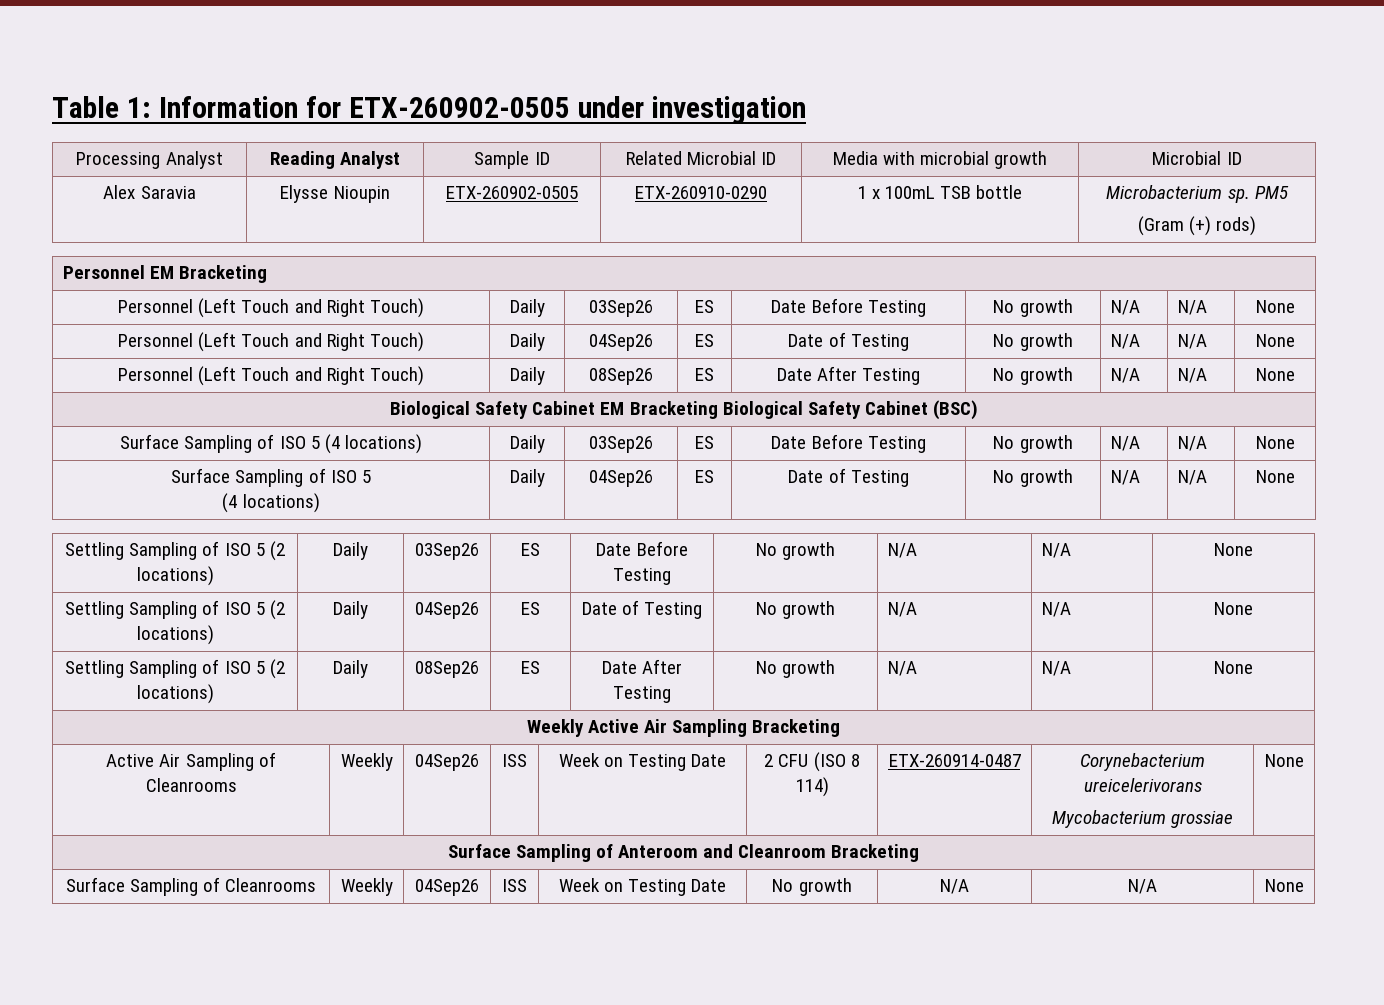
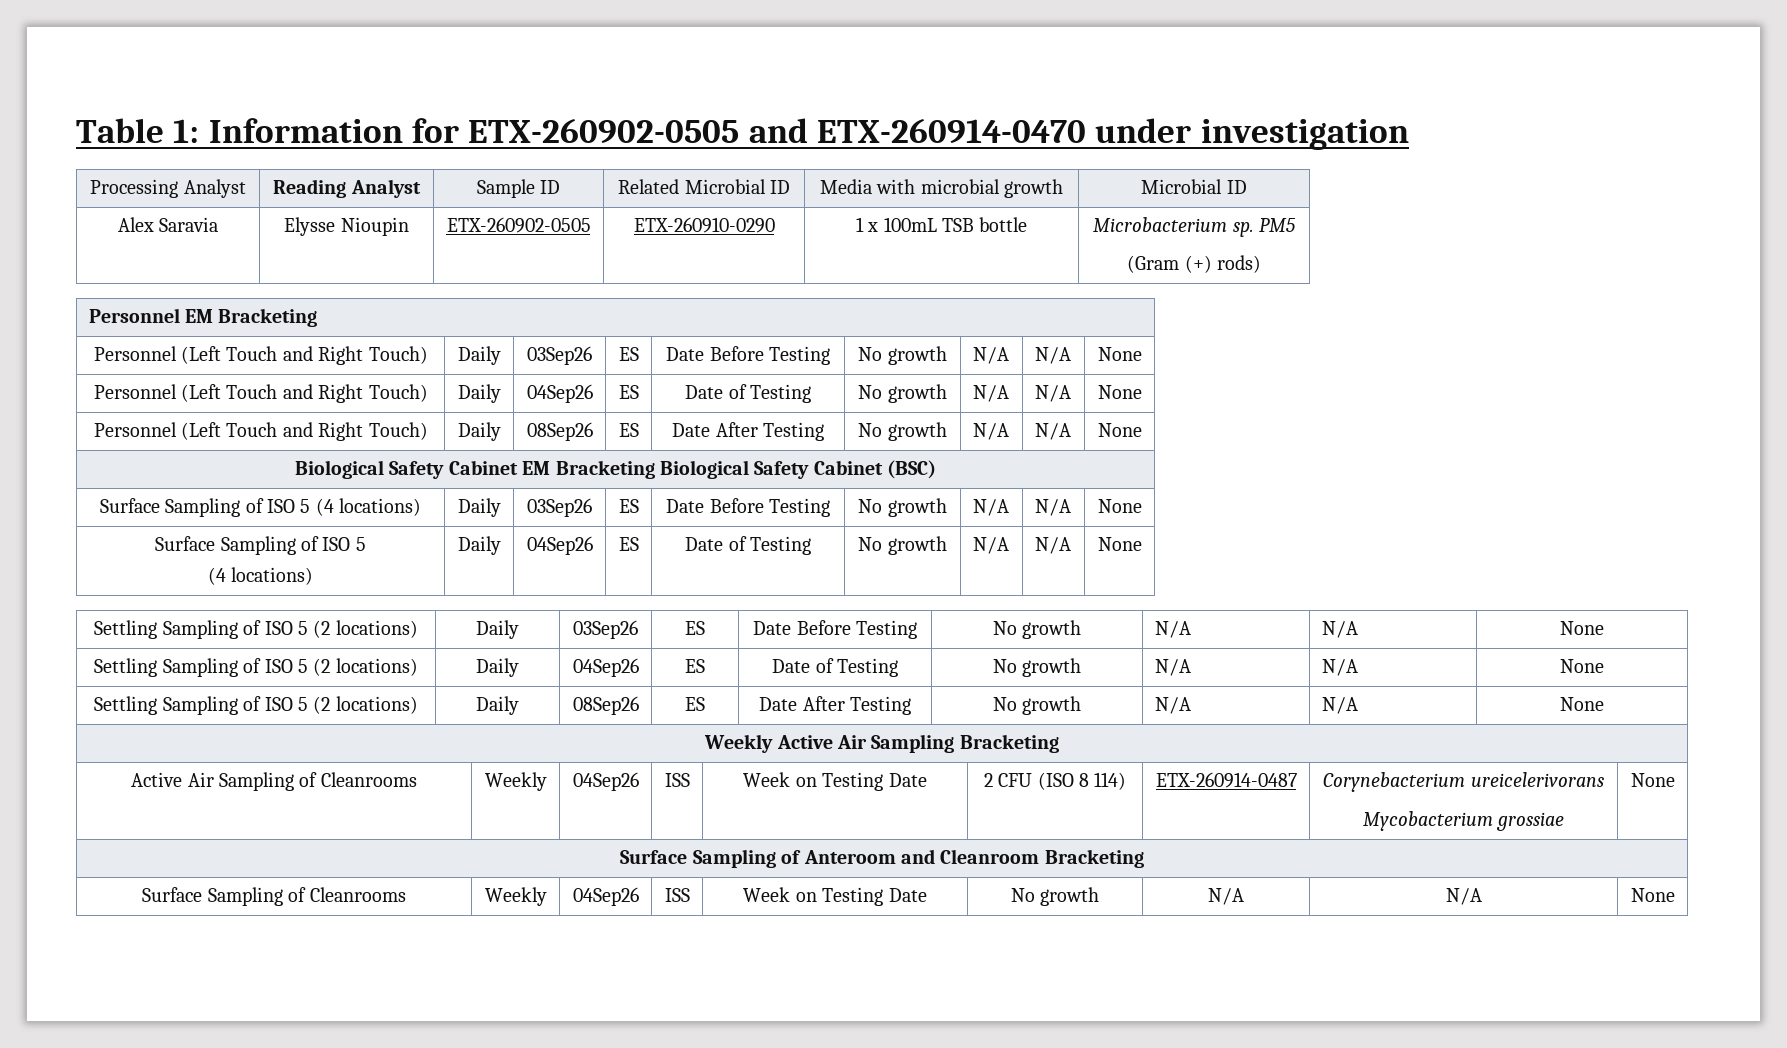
- Table 1: Information for ETX-260902-0505 under investigation
+ Table 1: Information for ETX-260902-0505 and ETX-260914-0470 under investigation

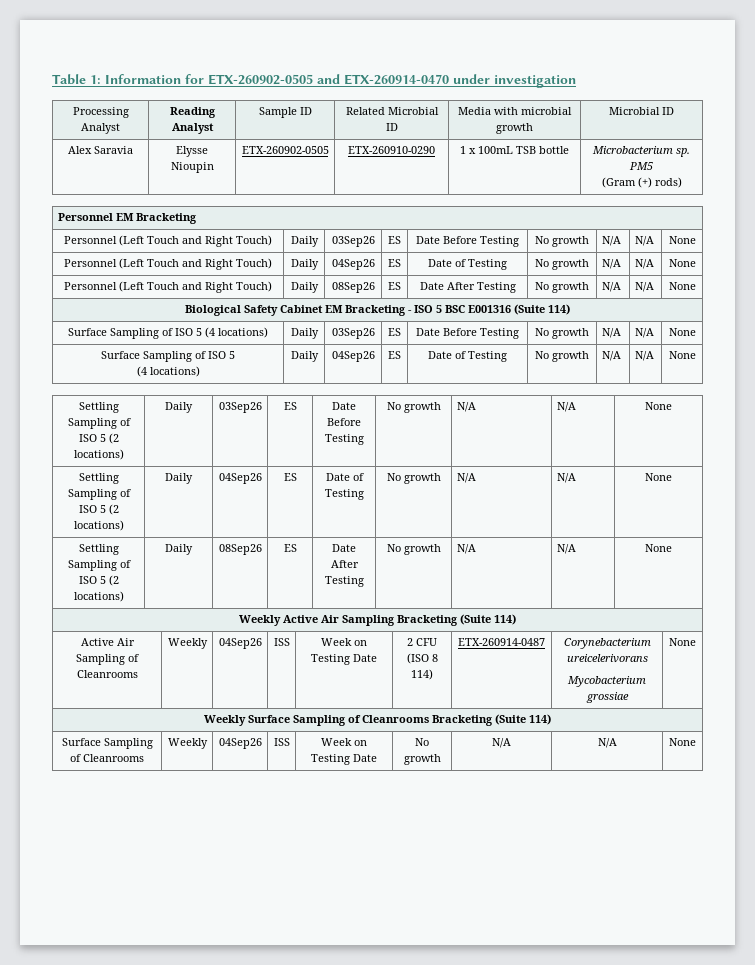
- Biological Safety Cabinet EM Bracketing Biological Safety Cabinet (BSC)
+ Biological Safety Cabinet EM Bracketing - ISO 5 BSC E001316 (Suite 114)
- Weekly Active Air Sampling Bracketing
+ Weekly Active Air Sampling Bracketing (Suite 114)
- Surface Sampling of Anteroom and Cleanroom Bracketing
+ Weekly Surface Sampling of Cleanrooms Bracketing (Suite 114)

